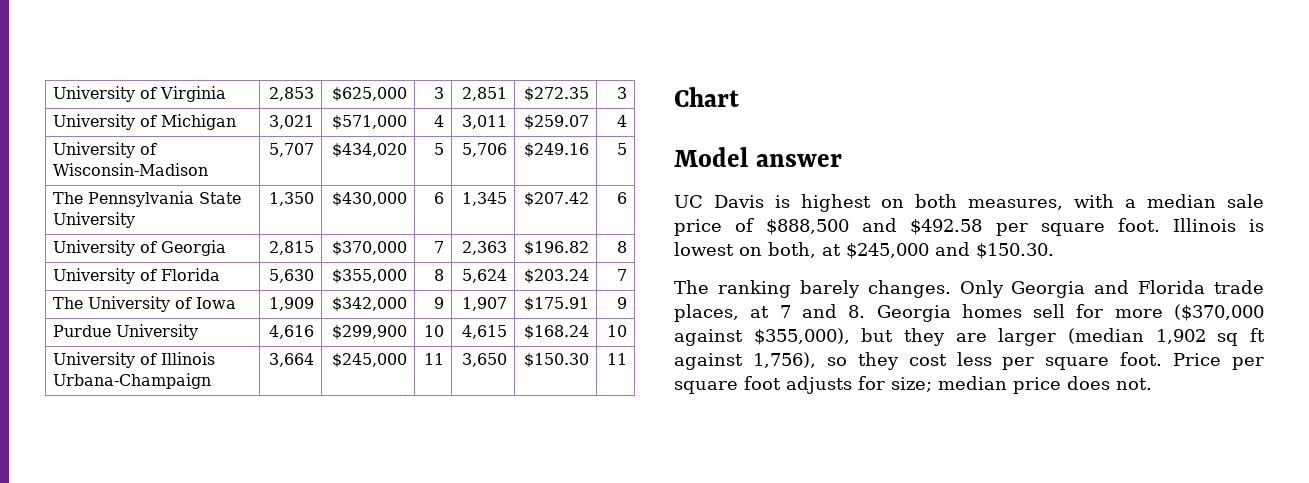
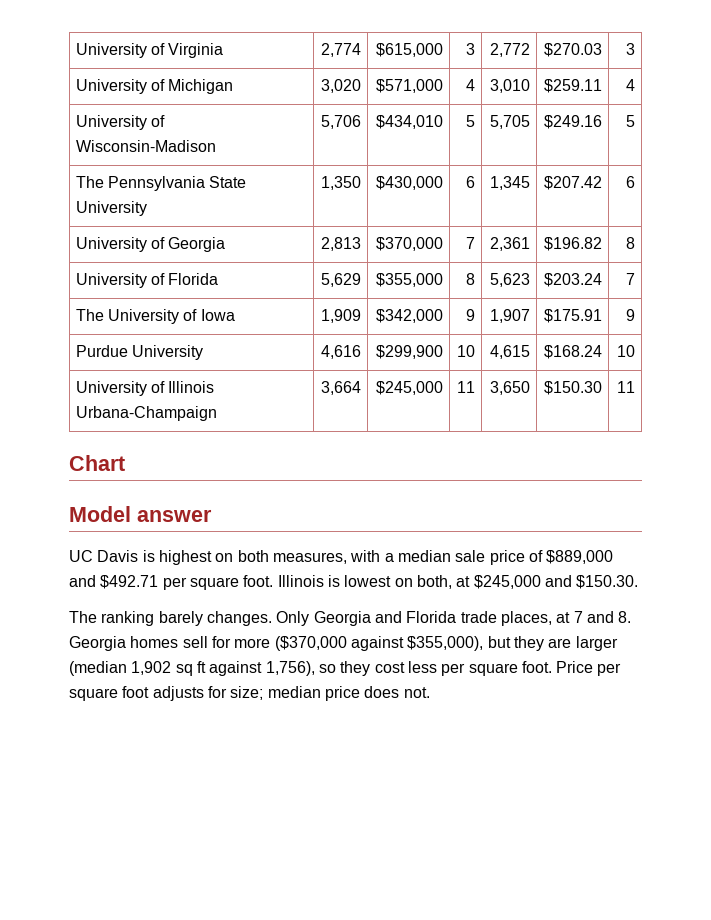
- University of Virginia | 2,853 | $625,000 | 3 | 2,851 | $272.35 | 3
+ University of Virginia | 2,774 | $615,000 | 3 | 2,772 | $270.03 | 3
- University of Michigan | 3,021 | $571,000 | 4 | 3,011 | $259.07 | 4
+ University of Michigan | 3,020 | $571,000 | 4 | 3,010 | $259.11 | 4
- University of Wisconsin-Madison | 5,707 | $434,020 | 5 | 5,706 | $249.16 | 5
+ University of Wisconsin-Madison | 5,706 | $434,010 | 5 | 5,705 | $249.16 | 5
- University of Georgia | 2,815 | $370,000 | 7 | 2,363 | $196.82 | 8
+ University of Georgia | 2,813 | $370,000 | 7 | 2,361 | $196.82 | 8
- University of Florida | 5,630 | $355,000 | 8 | 5,624 | $203.24 | 7
+ University of Florida | 5,629 | $355,000 | 8 | 5,623 | $203.24 | 7
- UC Davis is highest on both measures, with a median sale price of $888,500 and $492.58 per square foot.
+ UC Davis is highest on both measures, with a median sale price of $889,000 and $492.71 per square foot.

